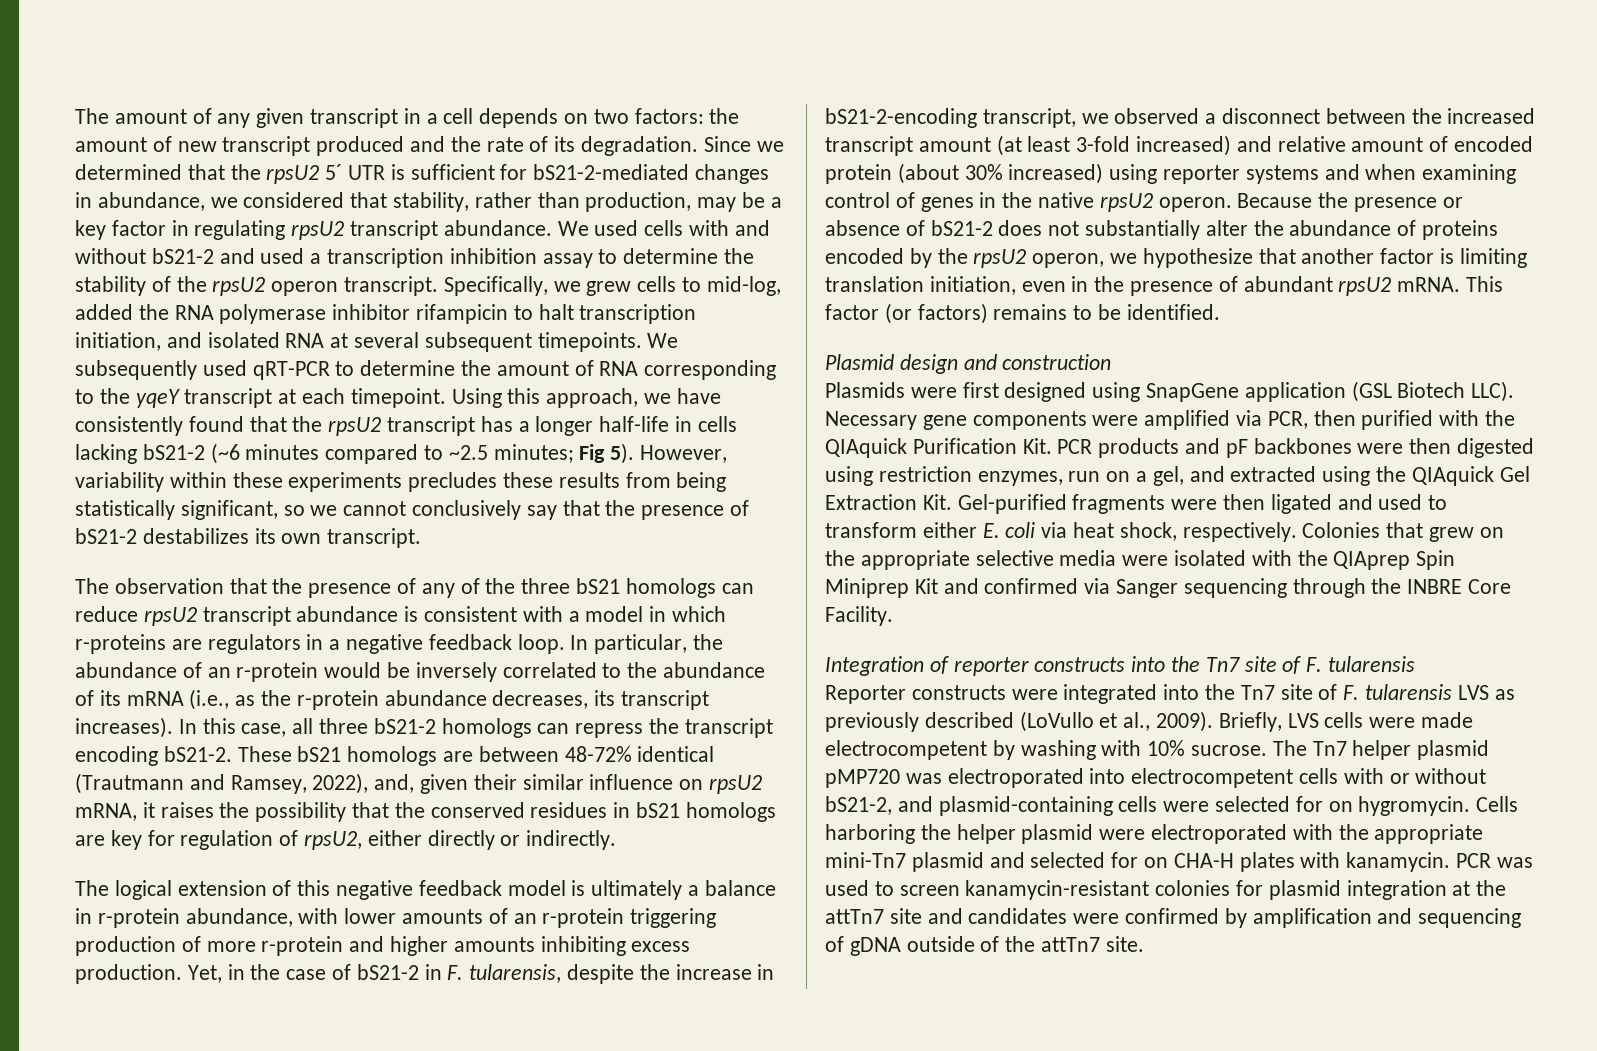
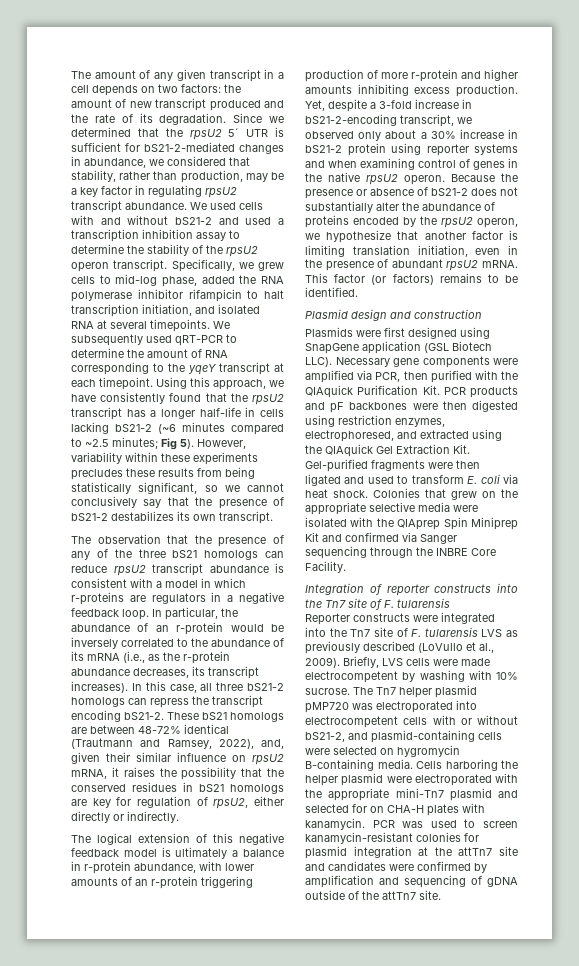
- Specifically, we grew cells to mid-log, added the RNA polymerase inhibitor rifampicin to halt transcription initiation, and isolated RNA at several subsequent timepoints.
+ Specifically, we grew cells to mid-log phase, added the RNA polymerase inhibitor rifampicin to halt transcription initiation, and isolated RNA at several timepoints.
- Yet, in the case of bS21-2 in F. tularensis, despite the increase in bS21-2-encoding transcript, we observed a disconnect between the increased transcript amount (at least 3-fold increased) and relative amount of encoded protein (about 30% increased) using reporter systems and when examining control of genes in the native rpsU2 operon.
+ Yet, despite a 3-fold increase in bS21-2-encoding transcript, we observed only about a 30% increase in bS21-2 protein using reporter systems and when examining control of genes in the native rpsU2 operon.
- Necessary gene components were amplified via PCR, then purified with the QIAquick Purification Kit. PCR products and pF backbones were then digested using restriction enzymes, run on a gel, and extracted using the QIAquick Gel Extraction Kit. Gel-purified fragments were then ligated and used to transform either E. coli via heat shock, respectively.
+ Necessary gene components were amplified via PCR, then purified with the QIAquick Purification Kit. PCR products and pF backbones were then digested using restriction enzymes, electrophoresed, and extracted using the QIAquick Gel Extraction Kit. Gel-purified fragments were then ligated and used to transform E. coli via heat shock.
- The Tn7 helper plasmid pMP720 was electroporated into electrocompetent cells with or without bS21-2, and plasmid-containing cells were selected for on hygromycin.
+ The Tn7 helper plasmid pMP720 was electroporated into electrocompetent cells with or without bS21-2, and plasmid-containing cells were selected on hygromycin B-containing media.

